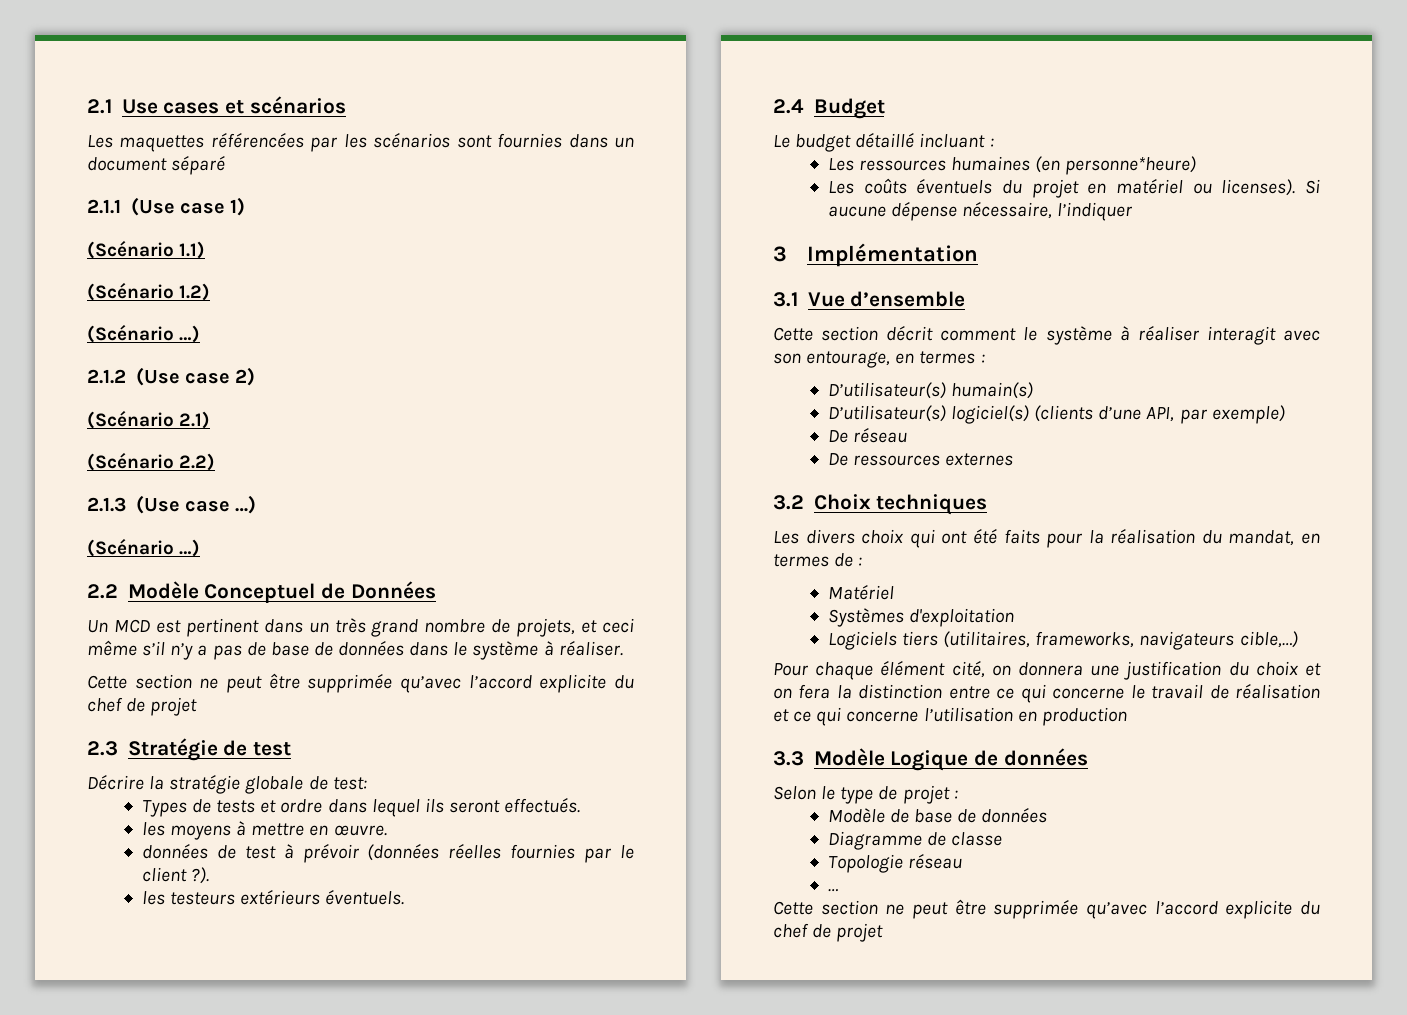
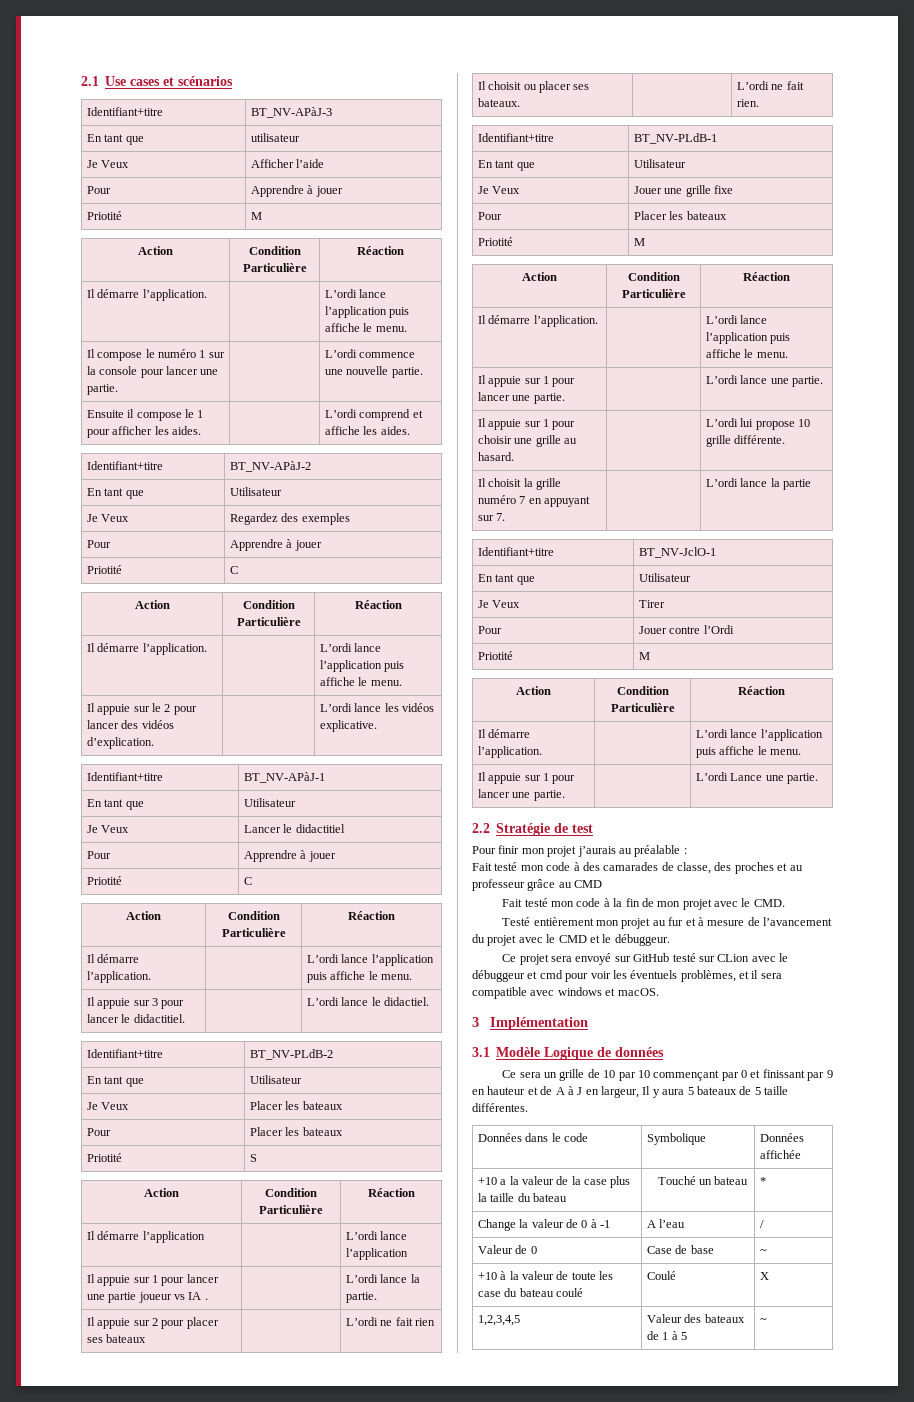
- Les maquettes référencées par les scénarios sont fournies dans un document séparé
- 2.1.1 (Use case 1)
- (Scénario 1.1)
- (Scénario 1.2)
- (Scénario …)
- 2.1.2 (Use case 2)
- (Scénario 2.1)
- (Scénario 2.2)
- 2.1.3 (Use case …)
- (Scénario …)
- 2.2 Modèle Conceptuel de Données
- Un MCD est pertinent dans un très grand nombre de projets, et ceci même s’il n’y a pas de base de données dans le système à réaliser.
- Cette section ne peut être supprimée qu’avec l’accord explicite du chef de projet
- 2.3 Stratégie de test
- Décrire la stratégie globale de test:
- Types de tests et ordre dans lequel ils seront effectués.
- les moyens à mettre en œuvre.
- données de test à prévoir (données réelles fournies par le client ?).
- les testeurs extérieurs éventuels.
- 2.4 Budget
- Le budget détaillé incluant :
- Les ressources humaines (en personne*heure)
- Les coûts éventuels du projet en matériel ou licenses). Si aucune dépense nécessaire, l’indiquer
+ Identifiant+titre | BT_NV-APàJ-3
+ En tant que | utilisateur
+ Je Veux | Afficher l’aide
+ Pour | Apprendre à jouer
+ Priotité | M
+ Action | Condition Particulière | Réaction
+ Il démarre l’application. | | L’ordi lance l’application puis affiche le menu.
+ Il compose le numéro 1 sur la console pour lancer une partie. | | L’ordi commence une nouvelle partie.
+ Ensuite il compose le 1 pour afficher les aides. | | L’ordi comprend et affiche les aides.
+ Identifiant+titre | BT_NV-APàJ-2
+ En tant que | Utilisateur
+ Je Veux | Regardez des exemples
+ Pour | Apprendre à jouer
+ Priotité | C
+ Action | Condition Particulière | Réaction
+ Il démarre l’application. | | L’ordi lance l’application puis affiche le menu.
+ Il appuie sur le 2 pour lancer des vidéos d’explication. | | L’ordi lance les vidéos explicative.
+ Identifiant+titre | BT_NV-APàJ-1
+ En tant que | Utilisateur
+ Je Veux | Lancer le didactitiel
+ Pour | Apprendre à jouer
+ Priotité | C
+ Action | Condition Particulière | Réaction
+ Il démarre l’application. | | L’ordi lance l’application puis affiche le menu.
+ Il appuie sur 3 pour lancer le didactitiel. | | L’ordi lance le didactiel.
+ Identifiant+titre | BT_NV-PLdB-2
+ En tant que | Utilisateur
+ Je Veux | Placer les bateaux
+ Pour | Placer les bateaux
+ Priotité | S
+ Action | Condition Particulière | Réaction
+ Il démarre l’application | | L’ordi lance l’application
+ Il appuie sur 1 pour lancer une partie joueur vs IA . | | L’ordi lance la partie.
+ Il appuie sur 2 pour placer ses bateaux | | L’ordi ne fait rien
+ Il choisit ou placer ses bateaux. | | L’ordi ne fait rien.
+ Identifiant+titre | BT_NV-PLdB-1
+ En tant que | Utilisateur
+ Je Veux | Jouer une grille fixe
+ Pour | Placer les bateaux
+ Priotité | M
+ Action | Condition Particulière | Réaction
+ Il démarre l’application. | | L’ordi lance l’application puis affiche le menu.
+ Il appuie sur 1 pour lancer une partie. | | L’ordi lance une partie.
+ Il appuie sur 1 pour choisir une grille au hasard. | | L’ordi lui propose 10 grille différente.
+ Il choisit la grille numéro 7 en appuyant sur 7. | | L’ordi lance la partie
+ Identifiant+titre | BT_NV-JclO-1
+ En tant que | Utilisateur
+ Je Veux | Tirer
+ Pour | Jouer contre l’Ordi
+ Priotité | M
+ Action | Condition Particulière | Réaction
+ Il démarre l’application. | | L’ordi lance l’application puis affiche le menu.
+ Il appuie sur 1 pour lancer une partie. | | L’ordi Lance une partie.
+ 2.2 Stratégie de test
+ Pour finir mon projet j’aurais au préalable :
+ Fait testé mon code à des camarades de classe, des proches et au professeur grâce au CMD
+ Fait testé mon code à la fin de mon projet avec le CMD.
+ Testé entièrement mon projet au fur et à mesure de l’avancement du projet avec le CMD et le débuggeur.
+ Ce projet sera envoyé sur GitHub testé sur CLion avec le débuggeur et cmd pour voir les éventuels problèmes, et il sera compatible avec windows et macOS.
  3 Implémentation
- 3.1 Vue d’ensemble
- Cette section décrit comment le système à réaliser interagit avec son entourage, en termes :
- D’utilisateur(s) humain(s)
- D’utilisateur(s) logiciel(s) (clients d’une API, par exemple)
- De réseau
- De ressources externes
- 3.2 Choix techniques
- Les divers choix qui ont été faits pour la réalisation du mandat, en termes de :
- Matériel
- Systèmes d'exploitation
- Logiciels tiers (utilitaires, frameworks, navigateurs cible,…)
- Pour chaque élément cité, on donnera une justification du choix et on fera la distinction entre ce qui concerne le travail de réalisation et ce qui concerne l’utilisation en production
- 3.3 Modèle Logique de données
- Selon le type de projet :
- Modèle de base de données
- Diagramme de classe
- Topologie réseau
- …
- Cette section ne peut être supprimée qu’avec l’accord explicite du chef de projet
+ 3.1 Modèle Logique de données
+ Ce sera un grille de 10 par 10 commençant par 0 et finissant par 9 en hauteur et de A à J en largeur, Il y aura 5 bateaux de 5 taille différentes.
+ Données dans le code | Symbolique | Données affichée
+ +10 a la valeur de la case plus la taille du bateau | Touché un bateau | *
+ Change la valeur de 0 à -1 | A l’eau | /
+ Valeur de 0 | Case de base | ~
+ +10 à la valeur de toute les case du bateau coulé | Coulé | X
+ 1,2,3,4,5 | Valeur des bateaux de 1 à 5 | ~

